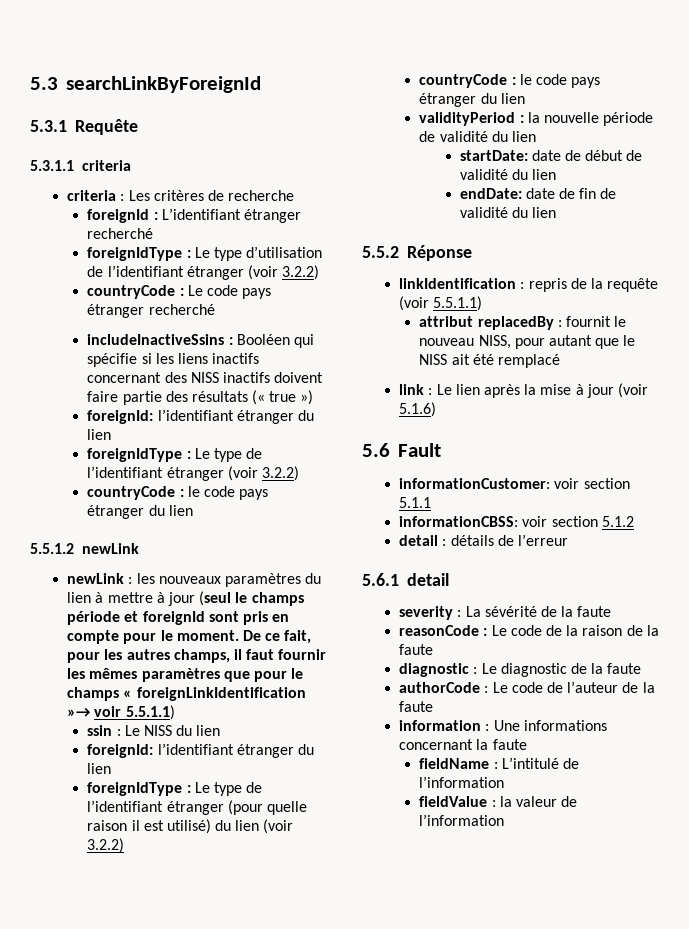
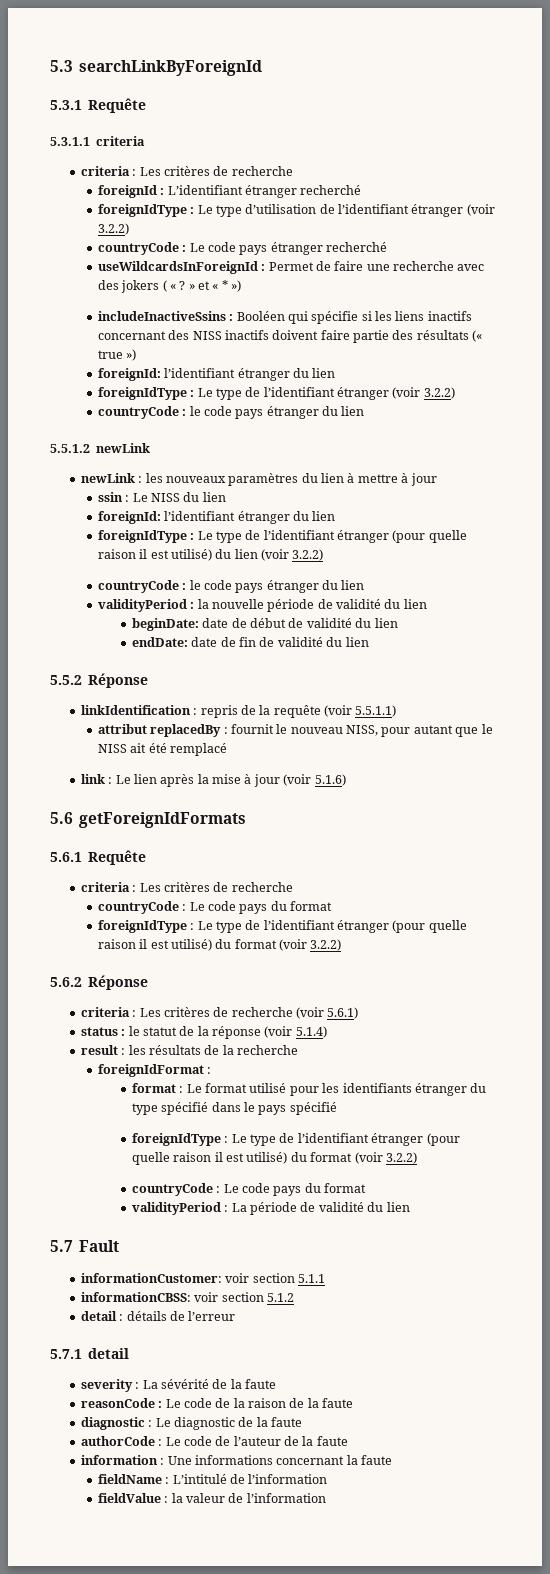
+ useWildcardsInForeignId : Permet de faire une recherche avec des jokers ( « ? » et « * »)
- newLink : les nouveaux paramètres du lien à mettre à jour (seul le champs période et foreignId sont pris en compte pour le moment. De ce fait, pour les autres champs, il faut fournir les mêmes paramètres que pour le champs « foreignLinkIdentification »→ voir 5.5.1.1)
+ newLink : les nouveaux paramètres du lien à mettre à jour
- startDate: date de début de validité du lien
+ beginDate: date de début de validité du lien
- 5.6 Fault
+ 5.6 getForeignIdFormats
+ 5.6.1 Requête
+ criteria : Les critères de recherche
+ countryCode : Le code pays du format
+ foreignIdType : Le type de l’identifiant étranger (pour quelle raison il est utilisé) du format (voir 3.2.2)
+ 5.6.2 Réponse
+ criteria : Les critères de recherche (voir 5.6.1)
+ status : le statut de la réponse (voir 5.1.4)
+ result : les résultats de la recherche
+ foreignIdFormat :
+ format : Le format utilisé pour les identifiants étranger du type spécifié dans le pays spécifié
+ foreignIdType : Le type de l’identifiant étranger (pour quelle raison il est utilisé) du format (voir 3.2.2)
+ countryCode : Le code pays du format
+ validityPeriod : La période de validité du lien
+ 5.7 Fault
- 5.6.1 detail
+ 5.7.1 detail

